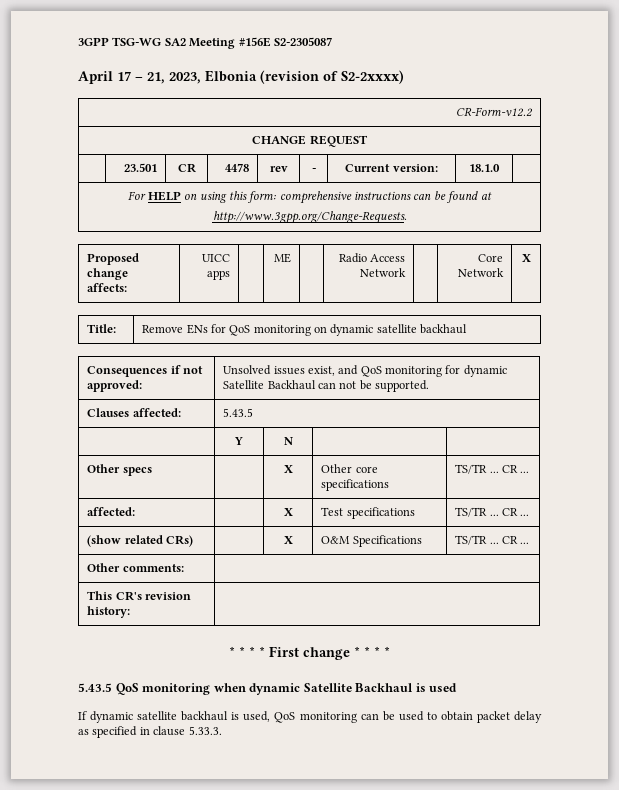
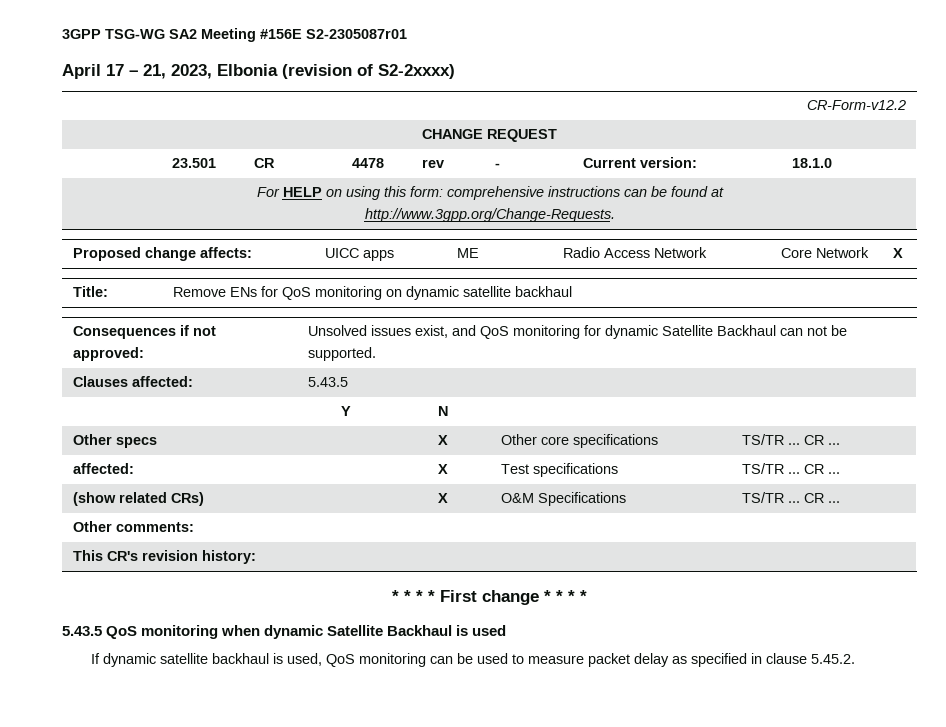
- 3GPP TSG-WG SA2 Meeting #156E S2-2305087
+ 3GPP TSG-WG SA2 Meeting #156E S2-2305087r01
- If dynamic satellite backhaul is used, QoS monitoring can be used to obtain packet delay as specified in clause 5.33.3.
+ If dynamic satellite backhaul is used, QoS monitoring can be used to measure packet delay as specified in clause 5.45.2.

